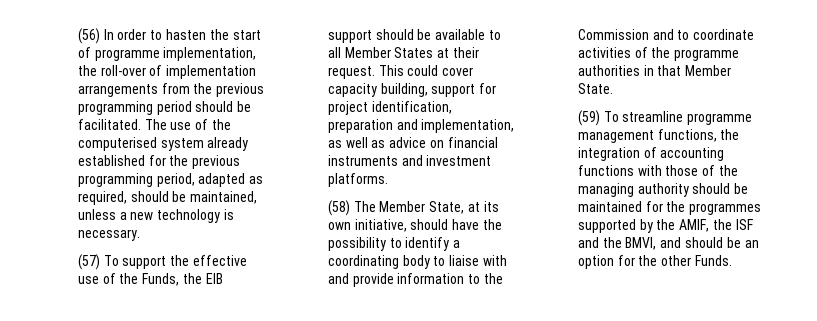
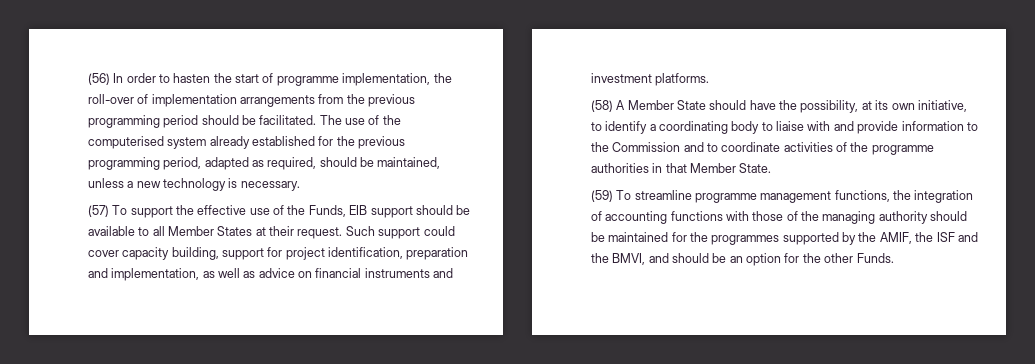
- (57) To support the effective use of the Funds, the EIB support should be available to all Member States at their request.
+ (57) To support the effective use of the Funds, EIB support should be available to all Member States at their request.
- This could cover capacity building, support for project identification, preparation and implementation, as well as advice on financial instruments and investment platforms.
+ Such support could cover capacity building, support for project identification, preparation and implementation, as well as advice on financial instruments and investment platforms.
- (58) The Member State, at its own initiative, should have the possibility to identify a coordinating body to liaise with and provide information to the Commission and to coordinate activities of the programme authorities in that Member State.
+ (58) A Member State should have the possibility, at its own initiative, to identify a coordinating body to liaise with and provide information to the Commission and to coordinate activities of the programme authorities in that Member State.

